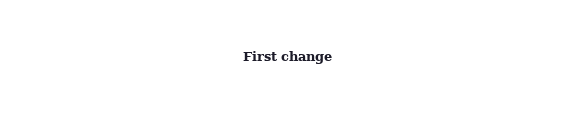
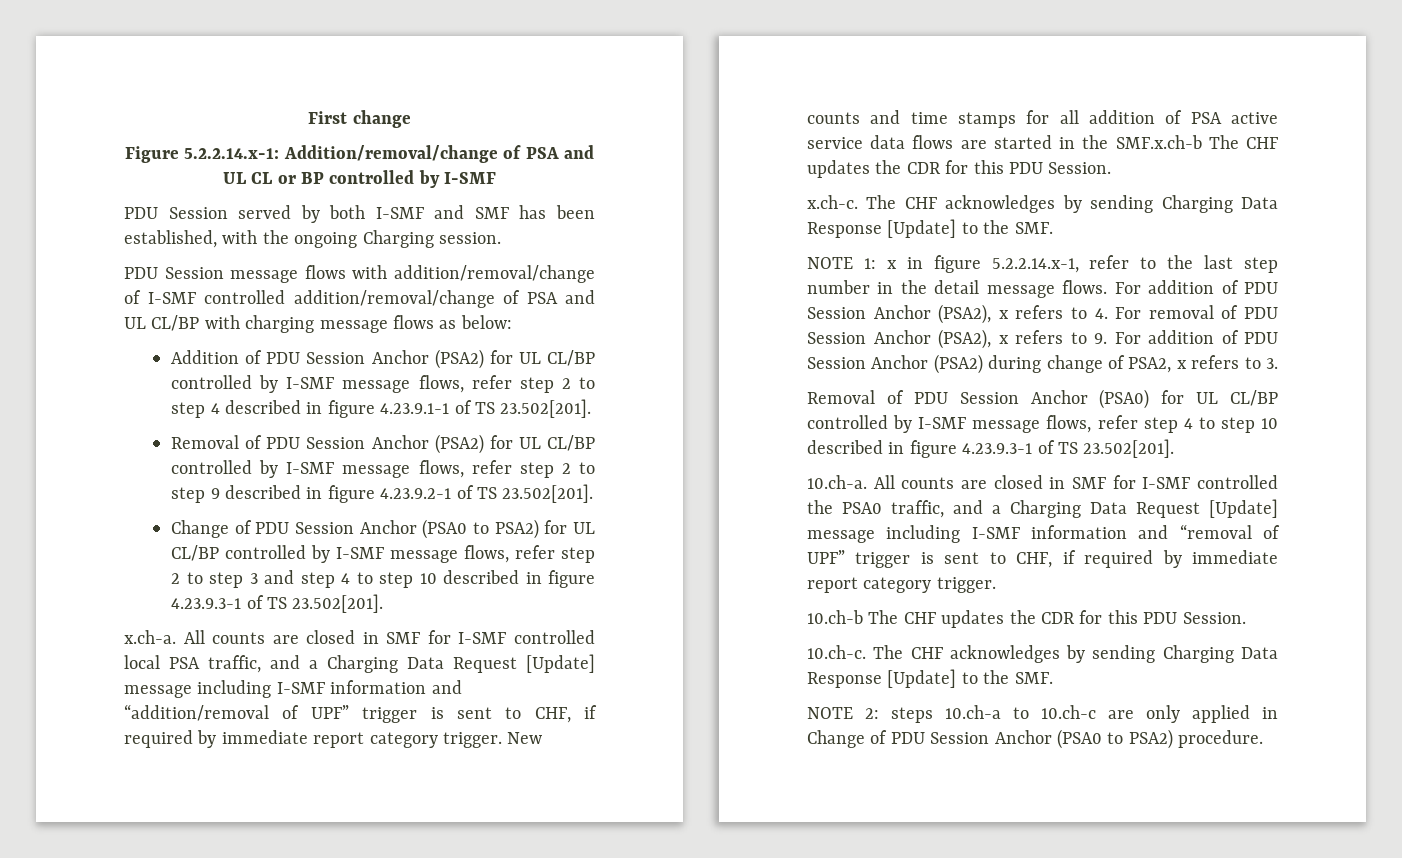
+ Figure 5.2.2.14.x-1: Addition/removal/change of PSA and UL CL or BP controlled by I-SMF
+ PDU Session served by both I-SMF and SMF has been established, with the ongoing Charging session.
+ PDU Session message flows with addition/removal/change of I-SMF controlled addition/removal/change of PSA and UL CL/BP with charging message flows as below:
+ Addition of PDU Session Anchor (PSA2) for UL CL/BP controlled by I-SMF message flows, refer step 2 to step 4 described in figure 4.23.9.1-1 of TS 23.502[201].
+ Removal of PDU Session Anchor (PSA2) for UL CL/BP controlled by I-SMF message flows, refer step 2 to step 9 described in figure 4.23.9.2-1 of TS 23.502[201].
+ Change of PDU Session Anchor (PSA0 to PSA2) for UL CL/BP controlled by I-SMF message flows, refer step 2 to step 3 and step 4 to step 10 described in figure 4.23.9.3-1 of TS 23.502[201].
+ x.ch-a. All counts are closed in SMF for I-SMF controlled local PSA traffic, and a Charging Data Request [Update] message including I-SMF information and “addition/removal of UPF” trigger is sent to CHF, if required by immediate report category trigger. New counts and time stamps for all addition of PSA active service data flows are started in the SMF.x.ch-b The CHF updates the CDR for this PDU Session.
+ x.ch-c. The CHF acknowledges by sending Charging Data Response [Update] to the SMF.
+ NOTE 1: x in figure 5.2.2.14.x-1, refer to the last step number in the detail message flows. For addition of PDU Session Anchor (PSA2), x refers to 4. For removal of PDU Session Anchor (PSA2), x refers to 9. For addition of PDU Session Anchor (PSA2) during change of PSA2, x refers to 3.
+ Removal of PDU Session Anchor (PSA0) for UL CL/BP controlled by I-SMF message flows, refer step 4 to step 10 described in figure 4.23.9.3-1 of TS 23.502[201].
+ 10.ch-a. All counts are closed in SMF for I-SMF controlled the PSA0 traffic, and a Charging Data Request [Update] message including I-SMF information and “removal of UPF” trigger is sent to CHF, if required by immediate report category trigger.
+ 10.ch-b The CHF updates the CDR for this PDU Session.
+ 10.ch-c. The CHF acknowledges by sending Charging Data Response [Update] to the SMF.
+ NOTE 2: steps 10.ch-a to 10.ch-c are only applied in Change of PDU Session Anchor (PSA0 to PSA2) procedure.

